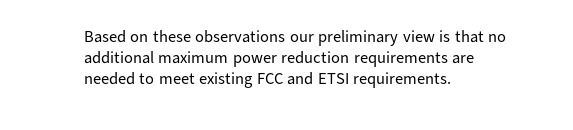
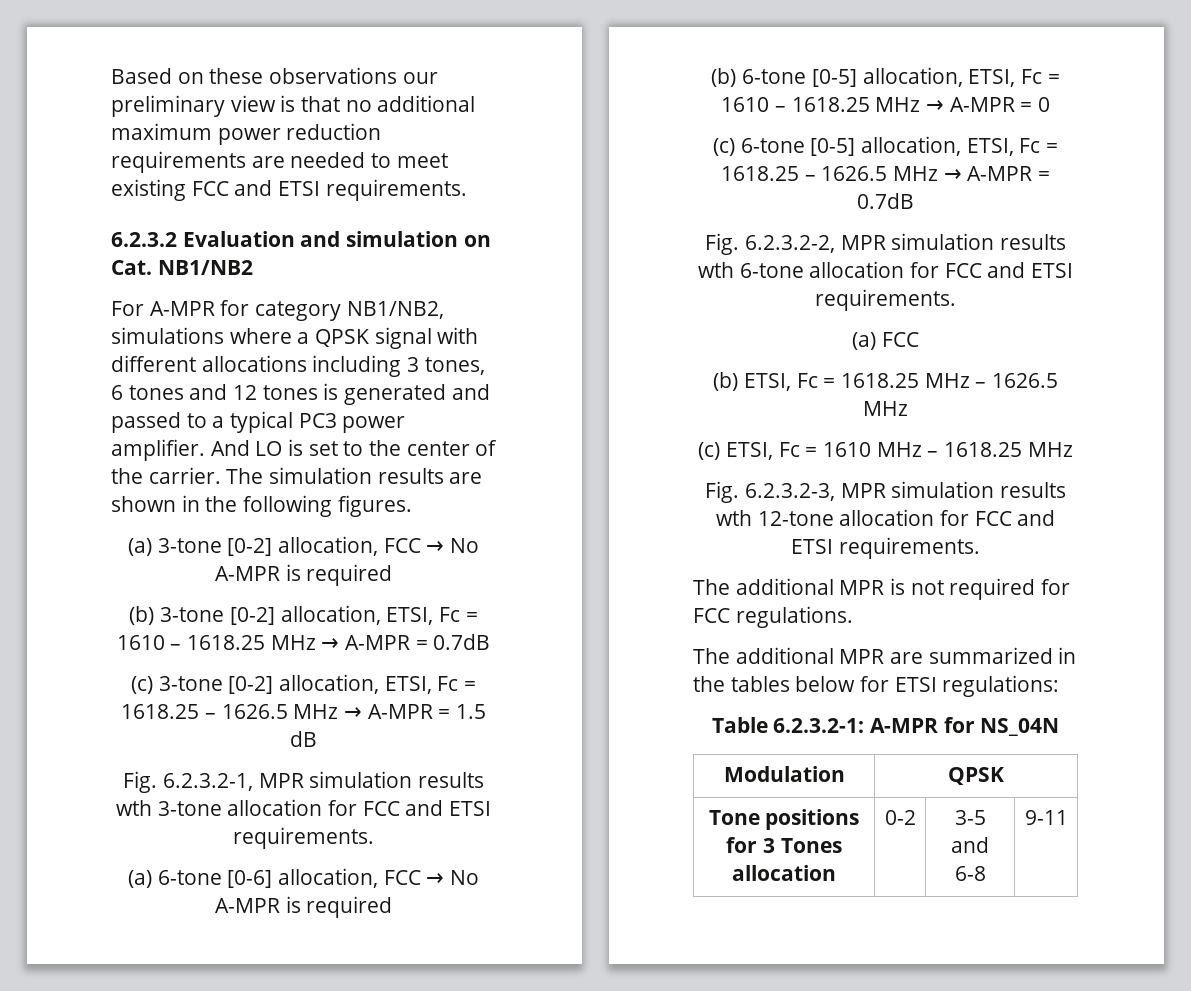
+ 6.2.3.2 Evaluation and simulation on Cat. NB1/NB2
+ For A-MPR for category NB1/NB2, simulations where a QPSK signal with different allocations including 3 tones, 6 tones and 12 tones is generated and passed to a typical PC3 power amplifier. And LO is set to the center of the carrier. The simulation results are shown in the following figures.
+ (a) 3-tone [0-2] allocation, FCC → No A-MPR is required
+ (b) 3-tone [0-2] allocation, ETSI, Fc = 1610 – 1618.25 MHz → A-MPR = 0.7dB
+ (c) 3-tone [0-2] allocation, ETSI, Fc = 1618.25 – 1626.5 MHz → A-MPR = 1.5 dB
+ Fig. 6.2.3.2-1, MPR simulation results wth 3-tone allocation for FCC and ETSI requirements.
+ (a) 6-tone [0-6] allocation, FCC → No A-MPR is required
+ (b) 6-tone [0-5] allocation, ETSI, Fc = 1610 – 1618.25 MHz → A-MPR = 0
+ (c) 6-tone [0-5] allocation, ETSI, Fc = 1618.25 – 1626.5 MHz → A-MPR = 0.7dB
+ Fig. 6.2.3.2-2, MPR simulation results wth 6-tone allocation for FCC and ETSI requirements.
+ (a) FCC
+ (b) ETSI, Fc = 1618.25 MHz – 1626.5 MHz
+ (c) ETSI, Fc = 1610 MHz – 1618.25 MHz
+ Fig. 6.2.3.2-3, MPR simulation results wth 12-tone allocation for FCC and ETSI requirements.
+ The additional MPR is not required for FCC regulations.
+ The additional MPR are summarized in the tables below for ETSI regulations:
+ Table 6.2.3.2-1: A-MPR for NS_04N
+ Modulation | QPSK
+ Tone positions for 3 Tones allocation | 0-2 | 3-5 and 6-8 | 9-11

